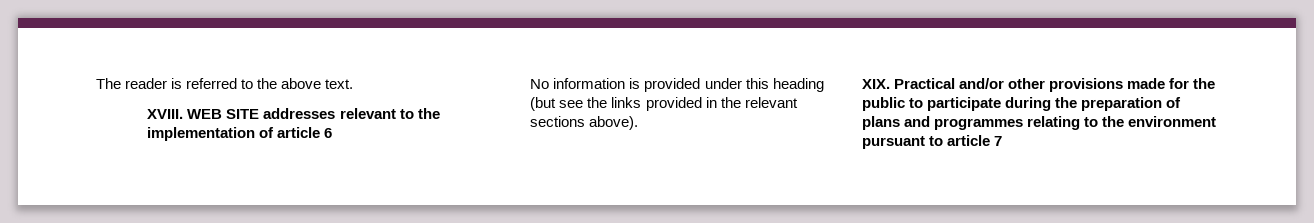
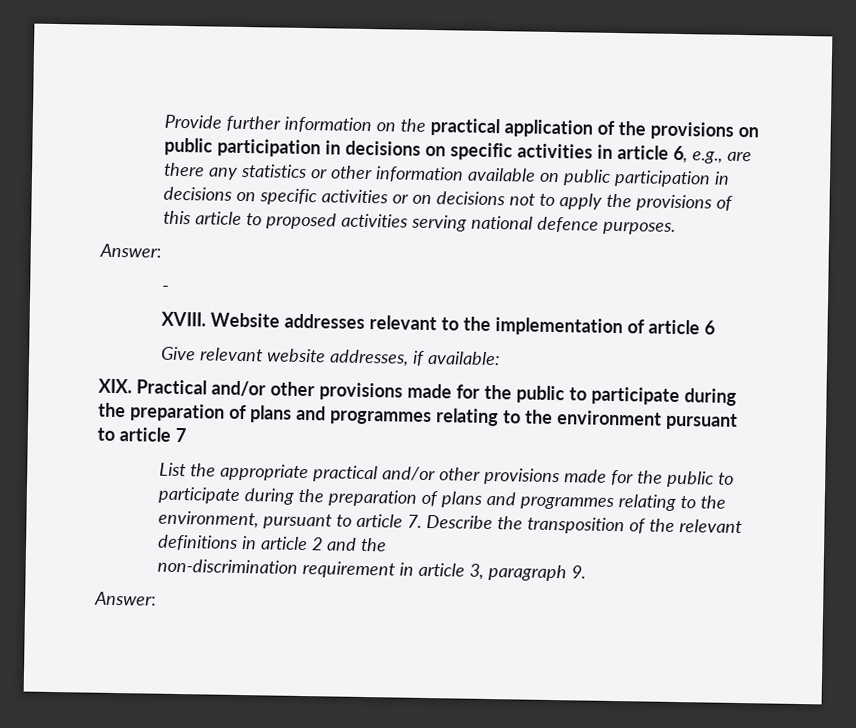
- The reader is referred to the above text.
+ Provide further information on the practical application of the provisions on public participation in decisions on specific activities in article 6, e.g., are there any statistics or other information available on public participation in decisions on specific activities or on decisions not to apply the provisions of this article to proposed activities serving national defence purposes.
+ Answer:
+ -
- WEB SITE addresses relevant to the implementation of article 6
+ Website addresses relevant to the implementation of article 6
- No information is provided under this heading (but see the links provided in the relevant sections above).
+ Give relevant website addresses, if available:
+ List the appropriate practical and/or other provisions made for the public to participate during the preparation of plans and programmes relating to the environment, pursuant to article 7. Describe the transposition of the relevant definitions in article 2 and the
+ non-discrimination requirement in article 3, paragraph 9.
+ Answer:

